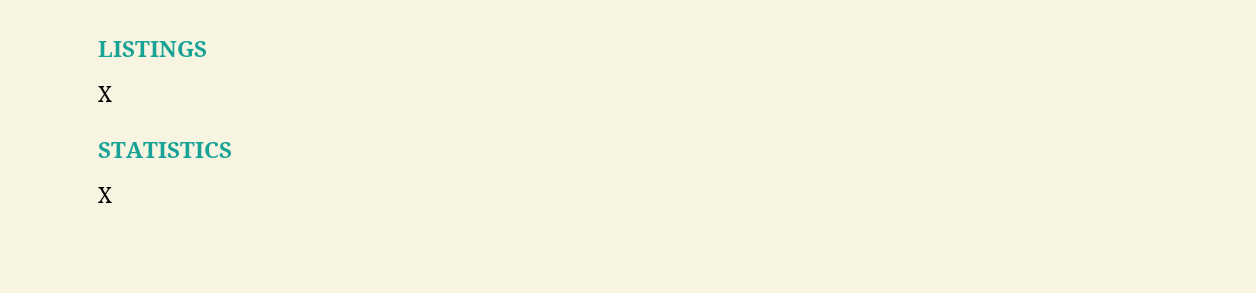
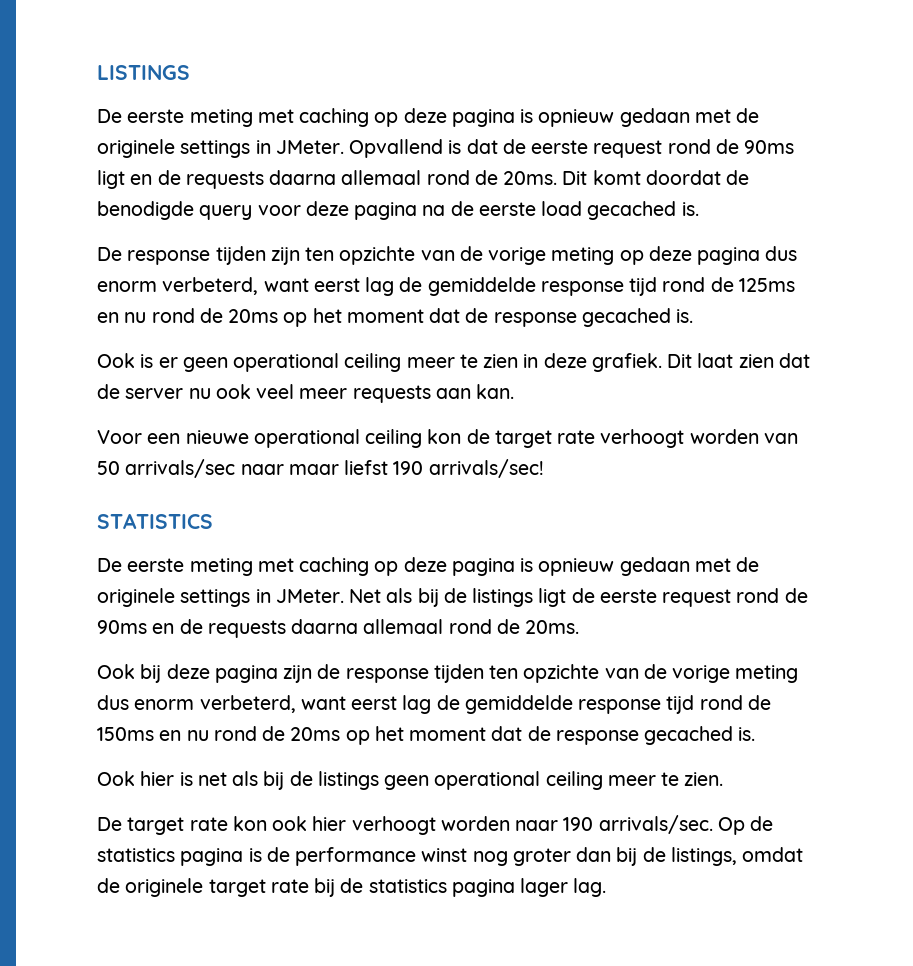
  LISTINGS
- X
+ De eerste meting met caching op deze pagina is opnieuw gedaan met de originele settings in JMeter. Opvallend is dat de eerste request rond de 90ms ligt en de requests daarna allemaal rond de 20ms. Dit komt doordat de benodigde query voor deze pagina na de eerste load gecached is.
+ De response tijden zijn ten opzichte van de vorige meting op deze pagina dus enorm verbeterd, want eerst lag de gemiddelde response tijd rond de 125ms en nu rond de 20ms op het moment dat de response gecached is.
+ Ook is er geen operational ceiling meer te zien in deze grafiek. Dit laat zien dat de server nu ook veel meer requests aan kan.
+ Voor een nieuwe operational ceiling kon de target rate verhoogt worden van 50 arrivals/sec naar maar liefst 190 arrivals/sec!
  STATISTICS
- X
+ De eerste meting met caching op deze pagina is opnieuw gedaan met de originele settings in JMeter. Net als bij de listings ligt de eerste request rond de 90ms en de requests daarna allemaal rond de 20ms.
+ Ook bij deze pagina zijn de response tijden ten opzichte van de vorige meting dus enorm verbeterd, want eerst lag de gemiddelde response tijd rond de 150ms en nu rond de 20ms op het moment dat de response gecached is.
+ Ook hier is net als bij de listings geen operational ceiling meer te zien.
+ De target rate kon ook hier verhoogt worden naar 190 arrivals/sec. Op de statistics pagina is de performance winst nog groter dan bij de listings, omdat de originele target rate bij de statistics pagina lager lag.

